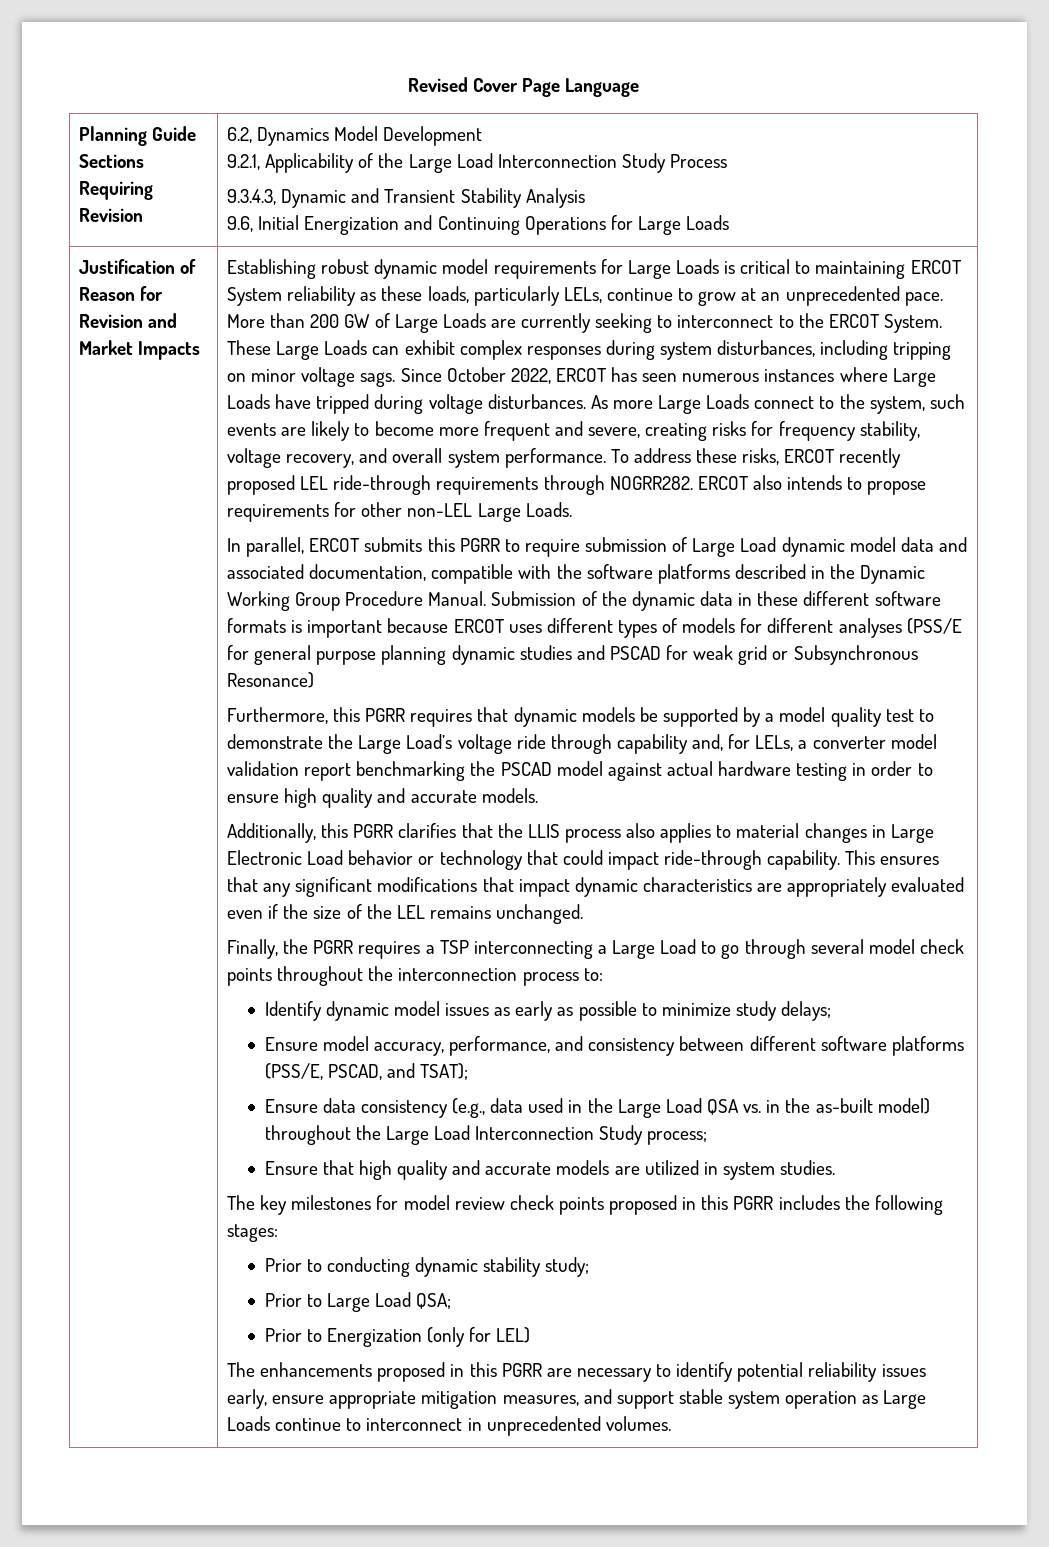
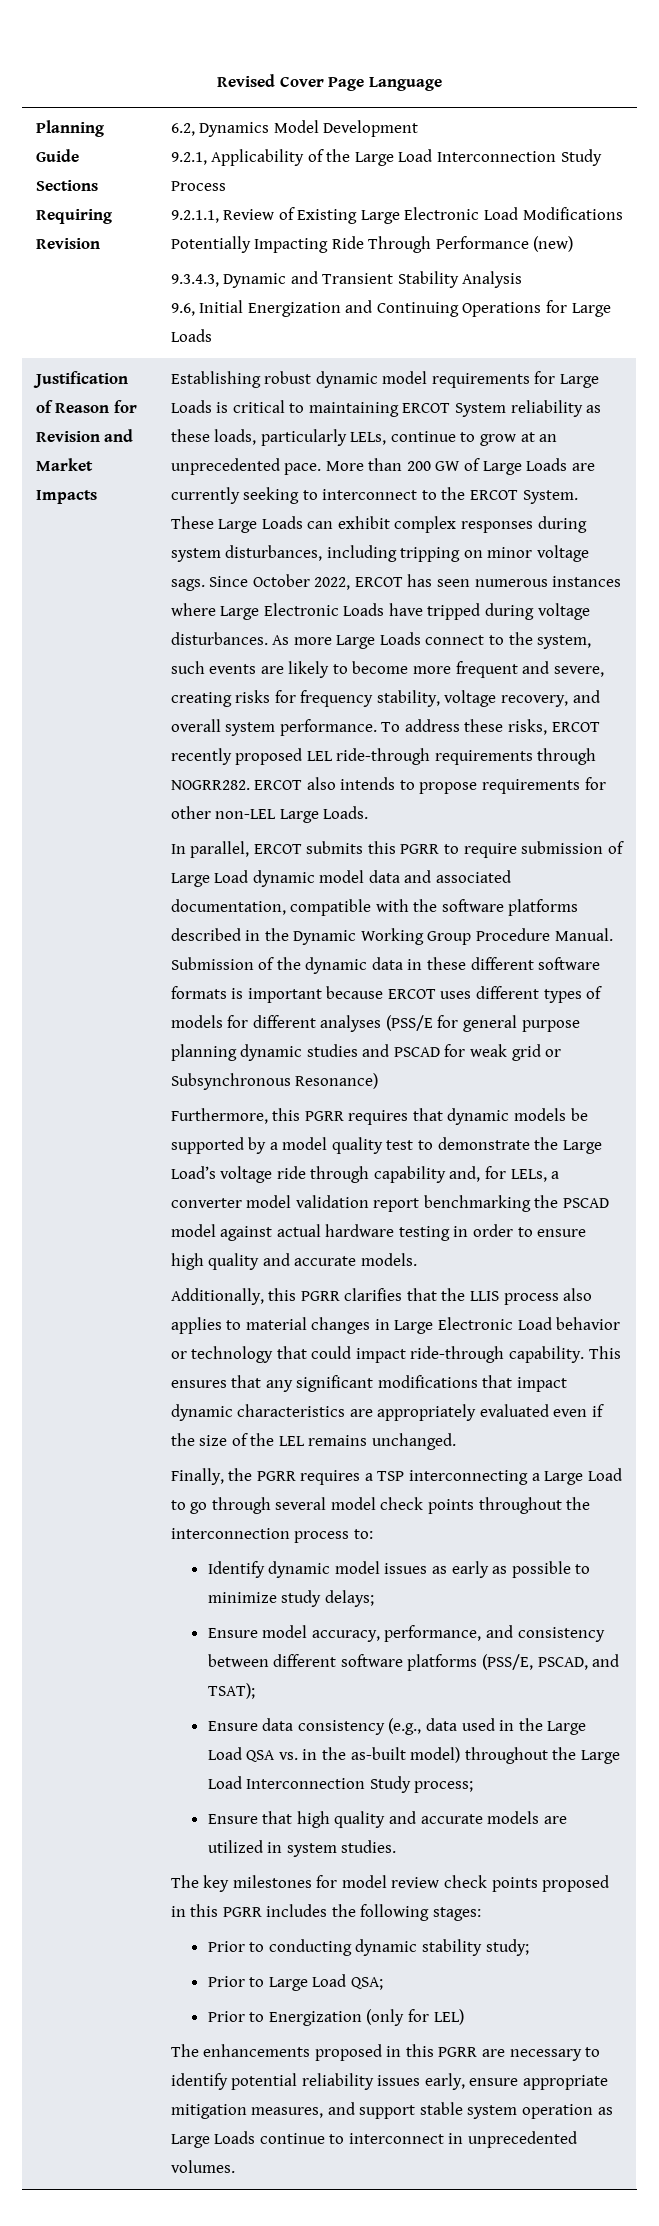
+ 9.2.1.1, Review of Existing Large Electronic Load Modifications Potentially Impacting Ride Through Performance (new)
- Since October 2022, ERCOT has seen numerous instances where Large Loads have tripped during voltage disturbances.
+ Since October 2022, ERCOT has seen numerous instances where Large Electronic Loads have tripped during voltage disturbances.

